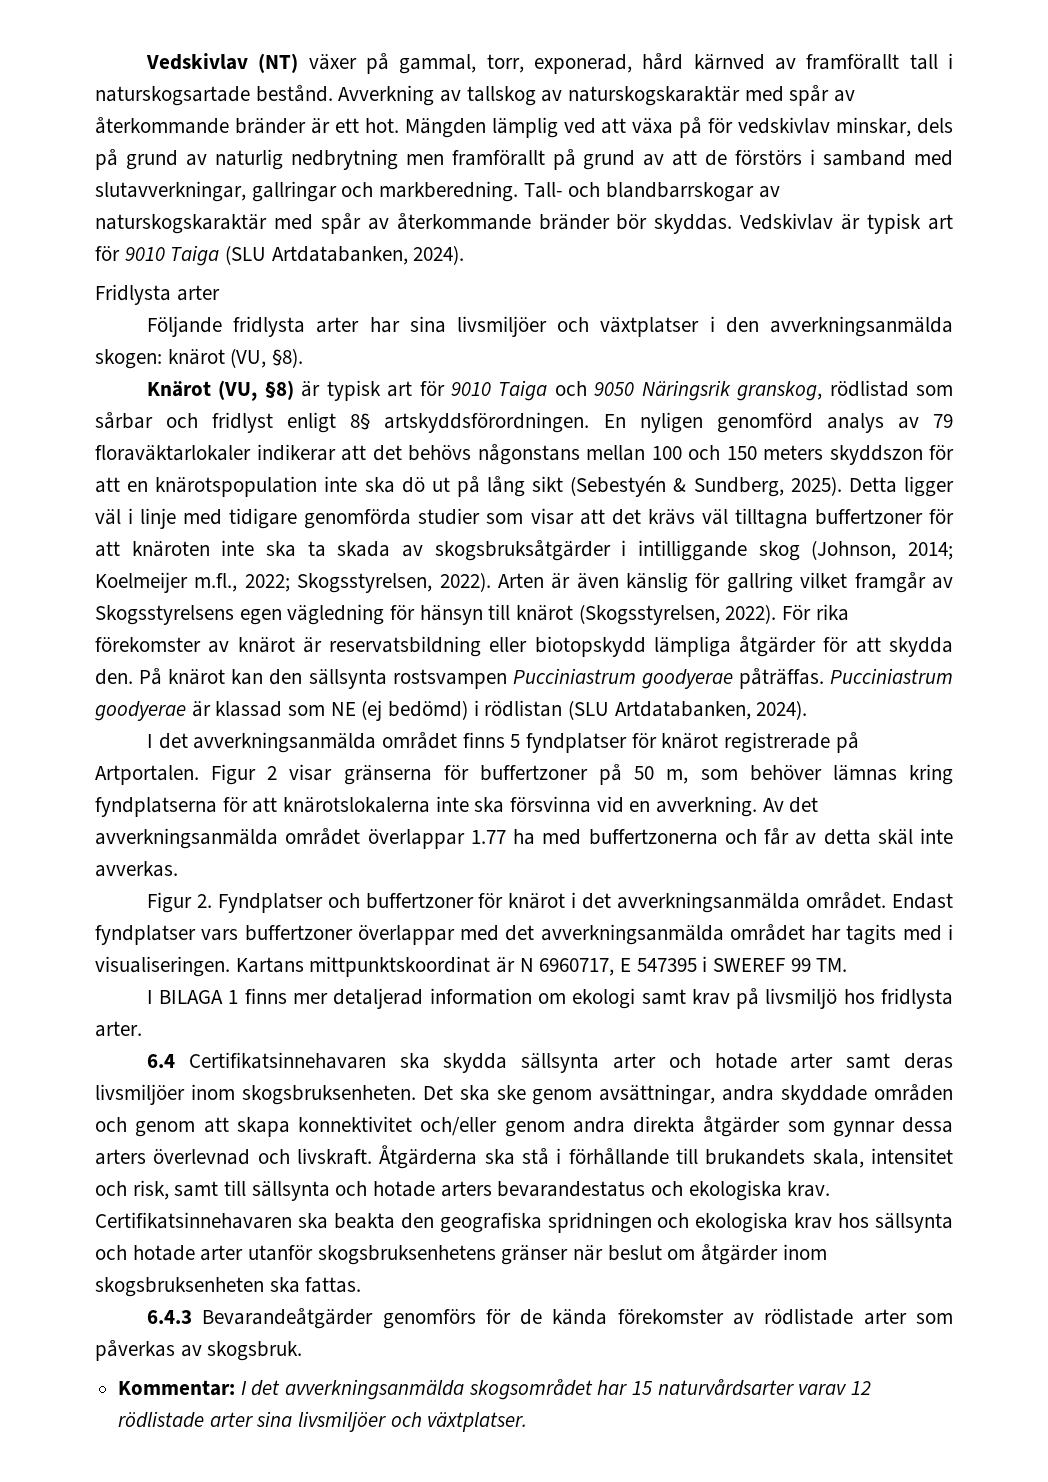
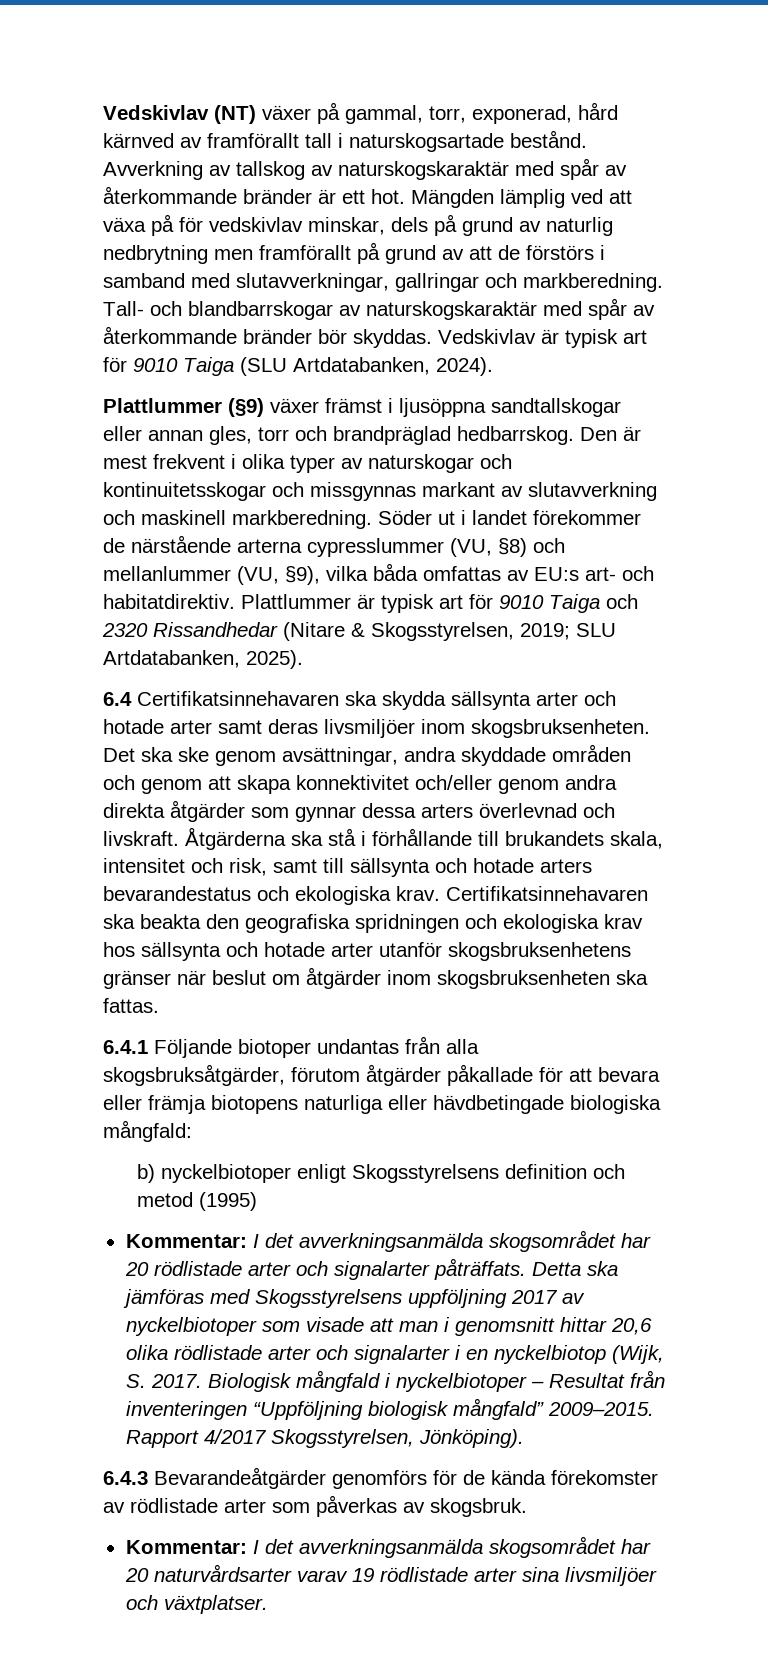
- Fridlysta arter
- Följande fridlysta arter har sina livsmiljöer och växtplatser i den avverkningsanmälda skogen: knärot (VU, §8).
- Knärot (VU, §8) är typisk art för 9010 Taiga och 9050 Näringsrik granskog, rödlistad som sårbar och fridlyst enligt 8§ artskyddsförordningen. En nyligen genomförd analys av 79 floraväktarlokaler indikerar att det behövs någonstans mellan 100 och 150 meters skyddszon för att en knärotspopulation inte ska dö ut på lång sikt (Sebestyén & Sundberg, 2025). Detta ligger väl i linje med tidigare genomförda studier som visar att det krävs väl tilltagna buffertzoner för att knäroten inte ska ta skada av skogsbruksåtgärder i intilliggande skog (Johnson, 2014; Koelmeijer m.fl., 2022; Skogsstyrelsen, 2022). Arten är även känslig för gallring vilket framgår av Skogsstyrelsens egen vägledning för hänsyn till knärot (Skogsstyrelsen, 2022). För rika förekomster av knärot är reservatsbildning eller biotopskydd lämpliga åtgärder för att skydda den. På knärot kan den sällsynta rostsvampen Pucciniastrum goodyerae påträffas. Pucciniastrum goodyerae är klassad som NE (ej bedömd) i rödlistan (SLU Artdatabanken, 2024).
- I det avverkningsanmälda området finns 5 fyndplatser för knärot registrerade på Artportalen. Figur 2 visar gränserna för buffertzoner på 50 m, som behöver lämnas kring fyndplatserna för att knärotslokalerna inte ska försvinna vid en avverkning. Av det avverkningsanmälda området överlappar 1.77 ha med buffertzonerna och får av detta skäl inte avverkas.
- Figur 2. Fyndplatser och buffertzoner för knärot i det avverkningsanmälda området. Endast fyndplatser vars buffertzoner överlappar med det avverkningsanmälda området har tagits med i visualiseringen. Kartans mittpunktskoordinat är N 6960717, E 547395 i SWEREF 99 TM.
- I BILAGA 1 finns mer detaljerad information om ekologi samt krav på livsmiljö hos fridlysta arter.
+ Plattlummer (§9) växer främst i ljusöppna sandtallskogar eller annan gles, torr och brandpräglad hedbarrskog. Den är mest frekvent i olika typer av naturskogar och kontinuitetsskogar och missgynnas markant av slutavverkning och maskinell markberedning. Söder ut i landet förekommer de närstående arterna cypresslummer (VU, §8) och mellanlummer (VU, §9), vilka båda omfattas av EU:s art- och habitatdirektiv. Plattlummer är typisk art för 9010 Taiga och 2320 Rissandhedar (Nitare & Skogsstyrelsen, 2019; SLU Artdatabanken, 2025).
+ 6.4.1 Följande biotoper undantas från alla skogsbruksåtgärder, förutom åtgärder påkallade för att bevara eller främja biotopens naturliga eller hävdbetingade biologiska mångfald:
+ b) nyckelbiotoper enligt Skogsstyrelsens definition och metod (1995)
+ Kommentar: I det avverkningsanmälda skogsområdet har 20 rödlistade arter och signalarter påträffats. Detta ska jämföras med Skogsstyrelsens uppföljning 2017 av nyckelbiotoper som visade att man i genomsnitt hittar 20,6 olika rödlistade arter och signalarter i en nyckelbiotop (Wijk, S. 2017. Biologisk mångfald i nyckelbiotoper – Resultat från inventeringen “Uppföljning biologisk mångfald” 2009–2015. Rapport 4/2017 Skogsstyrelsen, Jönköping).
- Kommentar: I det avverkningsanmälda skogsområdet har 15 naturvårdsarter varav 12 rödlistade arter sina livsmiljöer och växtplatser.
+ Kommentar: I det avverkningsanmälda skogsområdet har 20 naturvårdsarter varav 19 rödlistade arter sina livsmiljöer och växtplatser.

